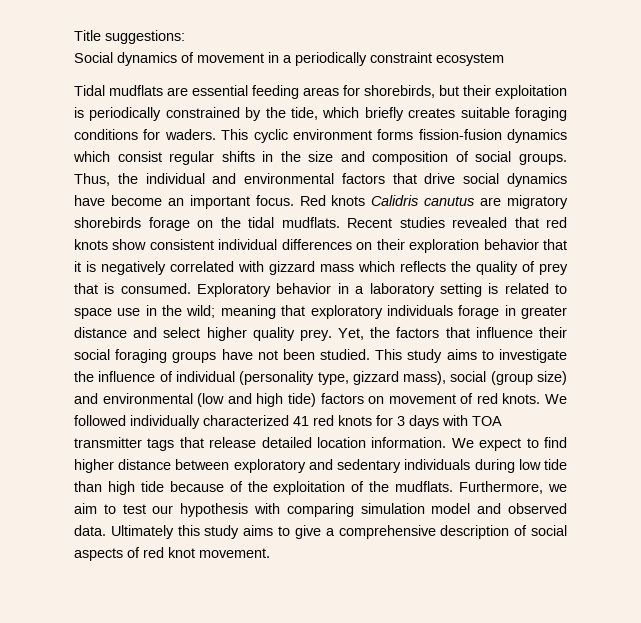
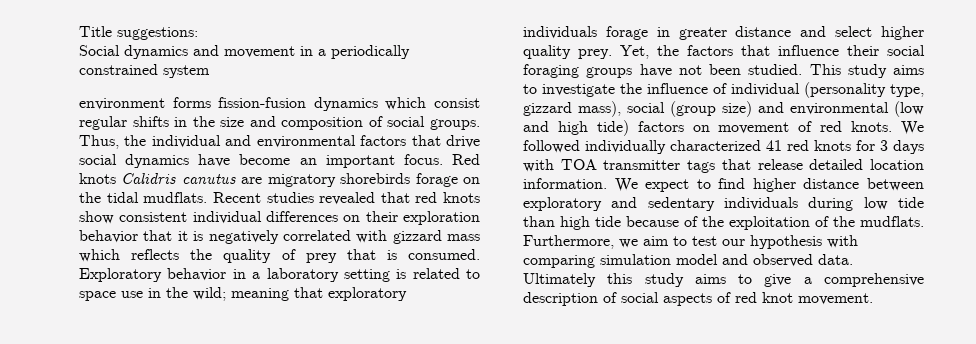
- Social dynamics of movement in a periodically constraint ecosystem
- Tidal mudflats are essential feeding areas for shorebirds, but their exploitation is periodically constrained by the tide, which briefly creates suitable foraging conditions for waders. This cyclic environment forms fission-fusion dynamics which consist regular shifts in the size and composition of social groups.
+ Social dynamics and movement in a periodically constrained system
+ environment forms fission-fusion dynamics which consist regular shifts in the size and composition of social groups.

